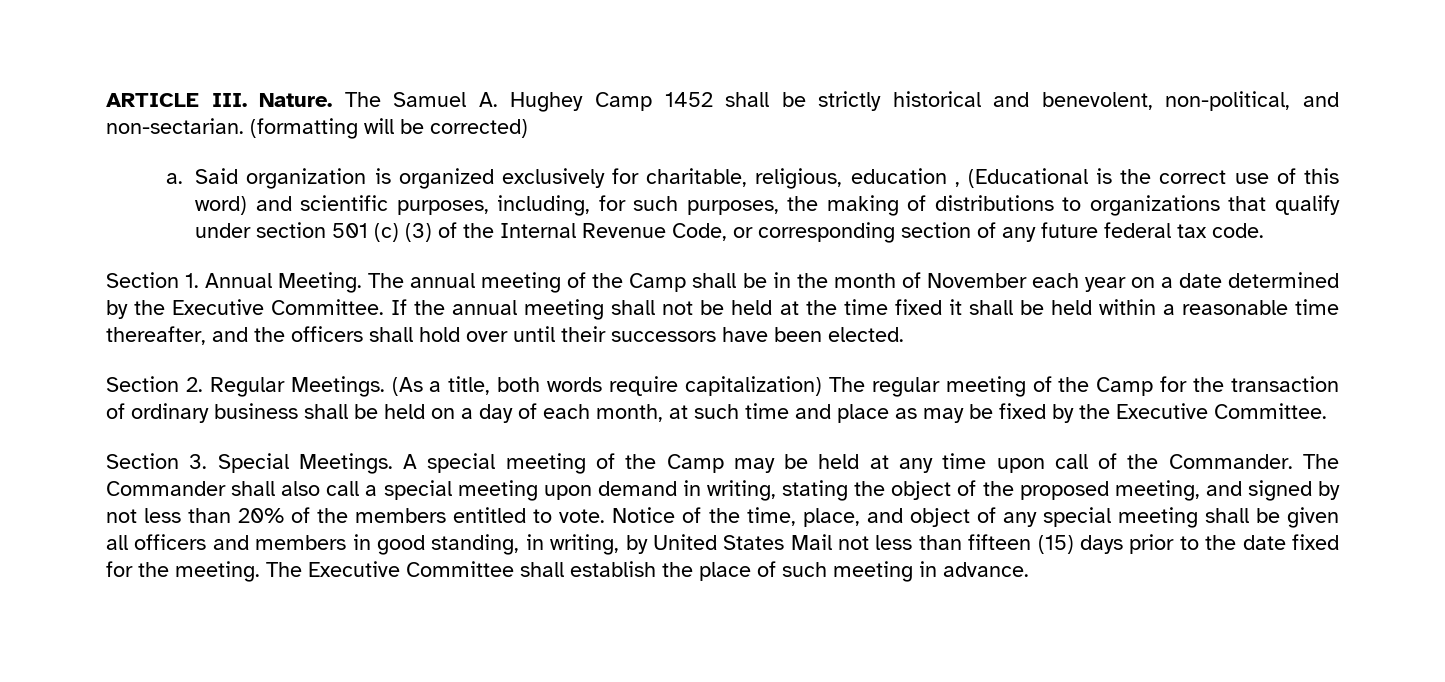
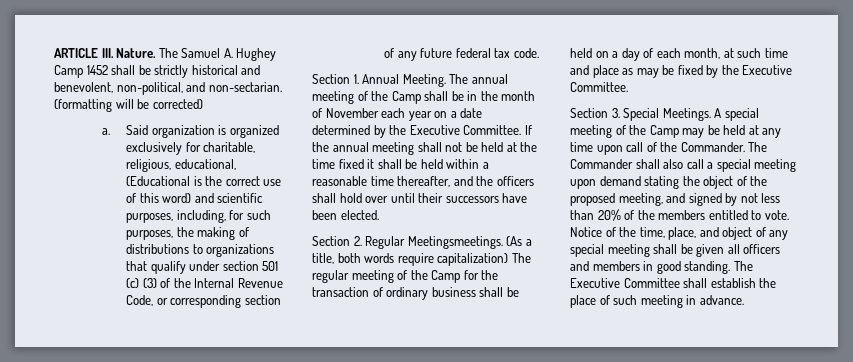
- Said organization is organized exclusively for charitable, religious, education , (Educational is the correct use of this word) and scientific purposes, including, for such purposes, the making of distributions to organizations that qualify under section 501 (c) (3) of the Internal Revenue Code, or corresponding section of any future federal tax code.
+ Said organization is organized exclusively for charitable, religious, educational, (Educational is the correct use of this word) and scientific purposes, including, for such purposes, the making of distributions to organizations that qualify under section 501 (c) (3) of the Internal Revenue Code, or corresponding section of any future federal tax code.
- Section 2. Regular Meetings.
+ Section 2. Regular Meetingsmeetings.
- The Commander shall also call a special meeting upon demand in writing, stating the object of the proposed meeting, and signed by not less than 20% of the members entitled to vote.
+ The Commander shall also call a special meeting upon demand stating the object of the proposed meeting, and signed by not less than 20% of the members entitled to vote.
- Notice of the time, place, and object of any special meeting shall be given all officers and members in good standing, in writing, by United States Mail not less than fifteen (15) days prior to the date fixed for the meeting.
+ Notice of the time, place, and object of any special meeting shall be given all officers and members in good standing.

